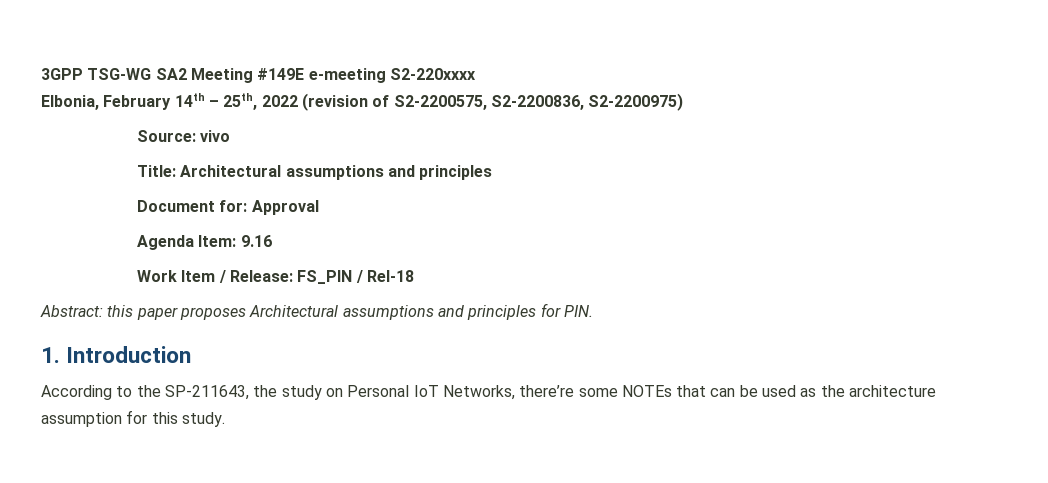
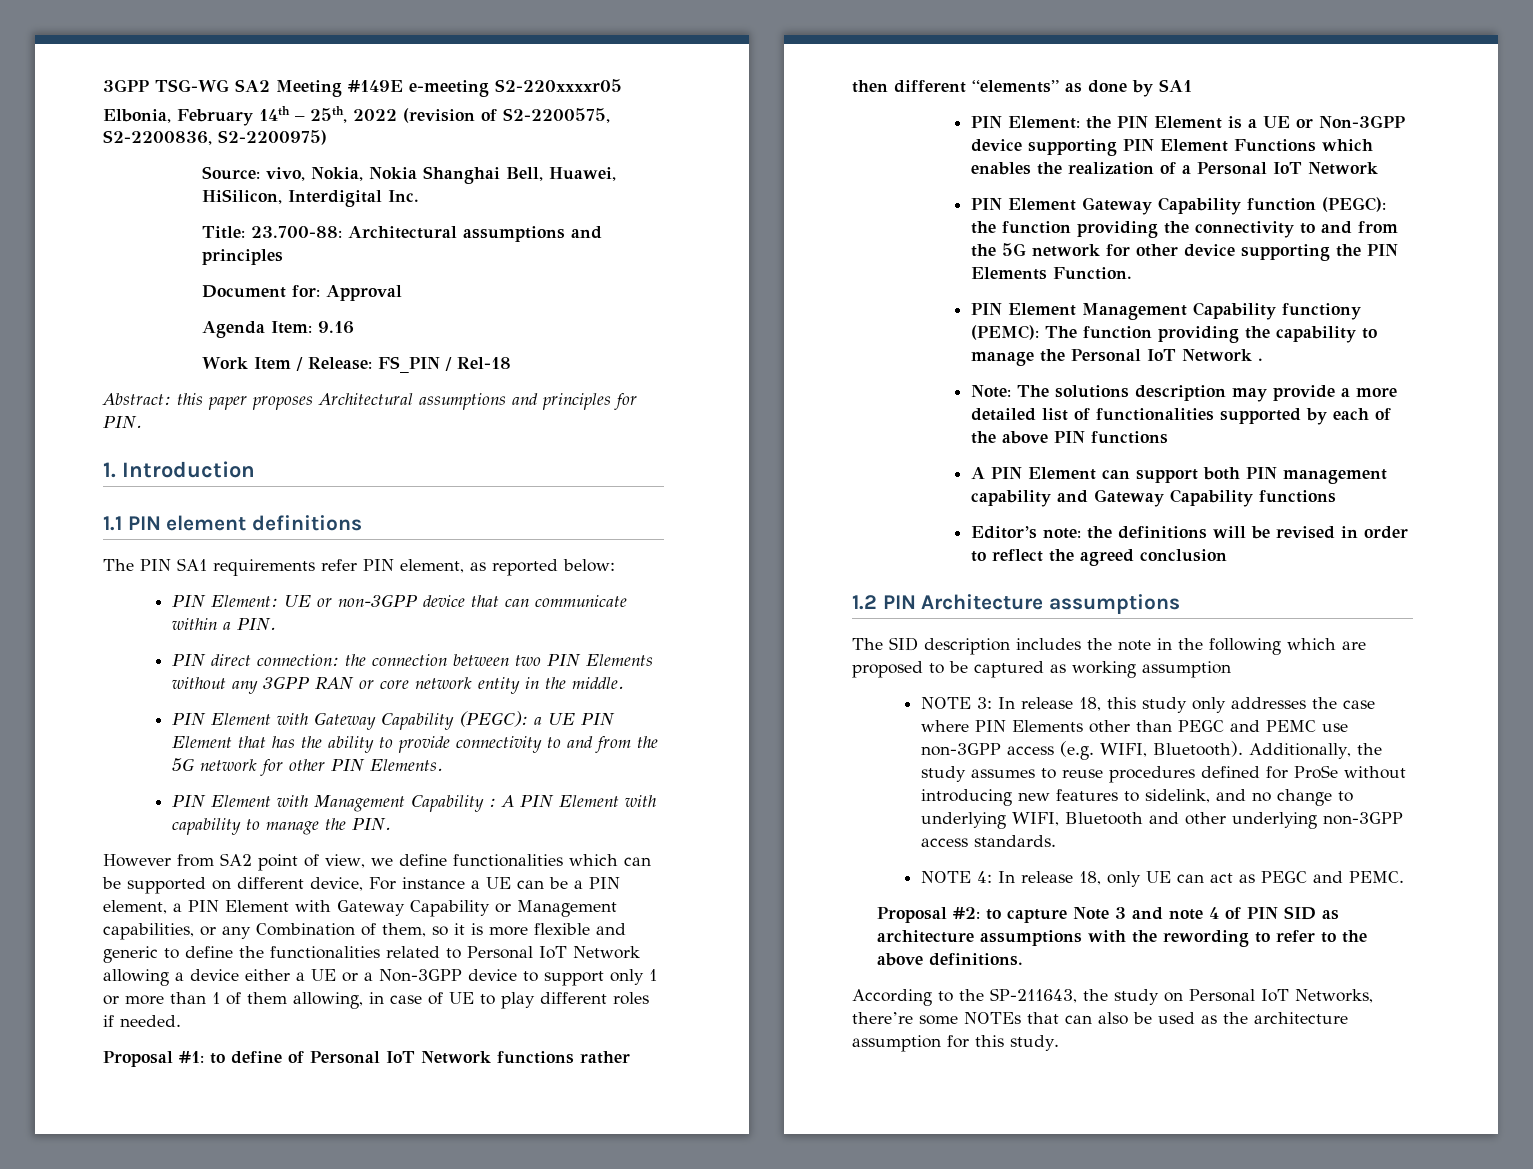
- 3GPP TSG-WG SA2 Meeting #149E e-meeting S2-220xxxx
+ 3GPP TSG-WG SA2 Meeting #149E e-meeting S2-220xxxxr05
- Source: vivo
+ Source: vivo, Nokia, Nokia Shanghai Bell, Huawei, HiSilicon, Interdigital Inc.
- Title: Architectural assumptions and principles
+ Title: 23.700-88: Architectural assumptions and principles
+ 1.1 PIN element definitions
+ The PIN SA1 requirements refer PIN element, as reported below:
+ PIN Element: UE or non-3GPP device that can communicate within a PIN.
+ PIN direct connection: the connection between two PIN Elements without any 3GPP RAN or core network entity in the middle.
+ PIN Element with Gateway Capability (PEGC): a UE PIN Element that has the ability to provide connectivity to and from the 5G network for other PIN Elements.
+ PIN Element with Management Capability : A PIN Element with capability to manage the PIN.
+ However from SA2 point of view, we define functionalities which can be supported on different device, For instance a UE can be a PIN element, a PIN Element with Gateway Capability or Management capabilities, or any Combination of them, so it is more flexible and generic to define the functionalities related to Personal IoT Network allowing a device either a UE or a Non-3GPP device to support only 1 or more than 1 of them allowing, in case of UE to play different roles if needed.
+ Proposal #1: to define of Personal IoT Network functions rather then different “elements” as done by SA1
+ PIN Element: the PIN Element is a UE or Non-3GPP device supporting PIN Element Functions which enables the realization of a Personal IoT Network
+ PIN Element Gateway Capability function (PEGC): the function providing the connectivity to and from the 5G network for other device supporting the PIN Elements Function.
+ PIN Element Management Capability functiony (PEMC): The function providing the capability to manage the Personal IoT Network .
+ Note: The solutions description may provide a more detailed list of functionalities supported by each of the above PIN functions
+ A PIN Element can support both PIN management capability and Gateway Capability functions
+ Editor’s note: the definitions will be revised in order to reflect the agreed conclusion
+ 1.2 PIN Architecture assumptions
+ The SID description includes the note in the following which are proposed to be captured as working assumption
+ NOTE 3: In release 18, this study only addresses the case where PIN Elements other than PEGC and PEMC use non-3GPP access (e.g. WIFI, Bluetooth). Additionally, the study assumes to reuse procedures defined for ProSe without introducing new features to sidelink, and no change to underlying WIFI, Bluetooth and other underlying non-3GPP access standards.
+ NOTE 4: In release 18, only UE can act as PEGC and PEMC.
+ Proposal #2: to capture Note 3 and note 4 of PIN SID as architecture assumptions with the rewording to refer to the above definitions.
- According to the SP-211643, the study on Personal IoT Networks, there’re some NOTEs that can be used as the architecture assumption for this study.
+ According to the SP-211643, the study on Personal IoT Networks, there’re some NOTEs that can also be used as the architecture assumption for this study.

